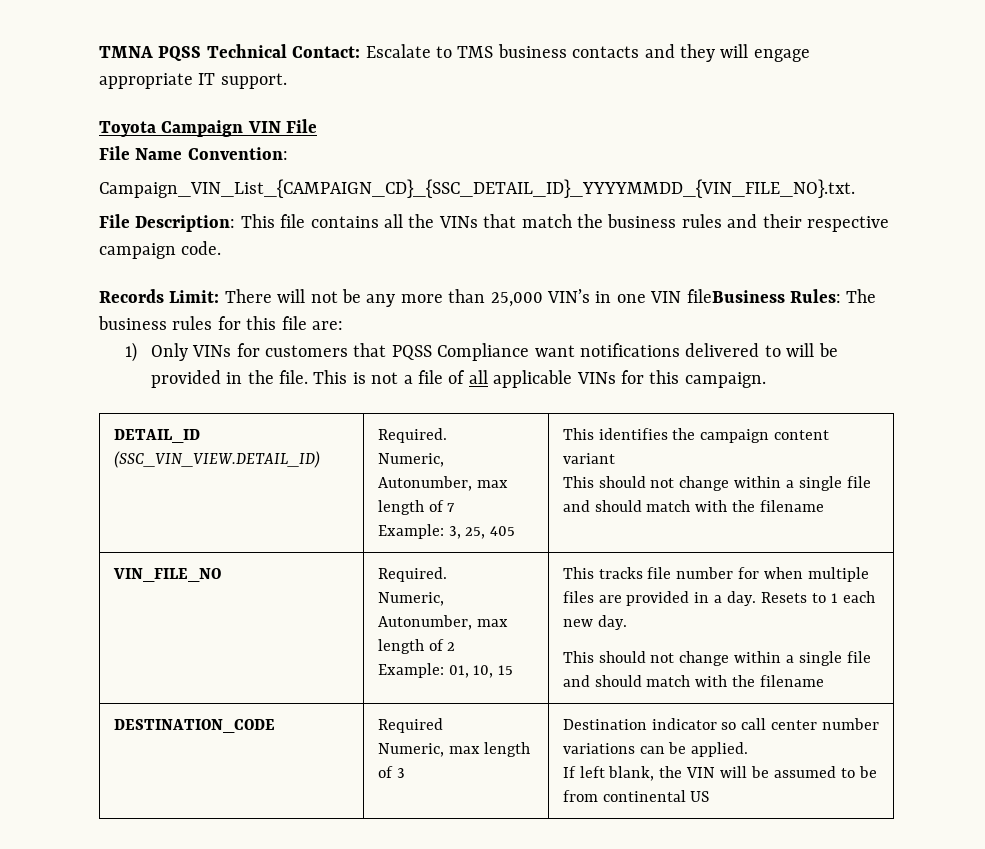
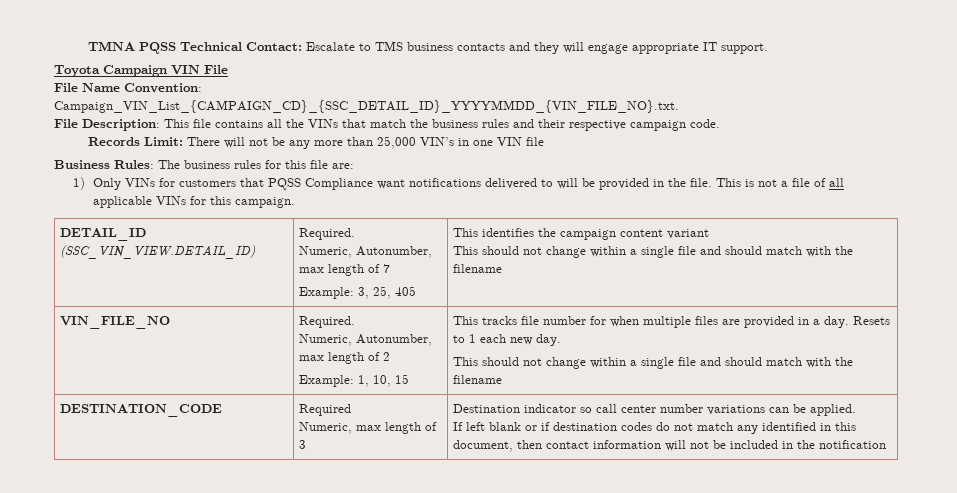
- Records Limit: There will not be any more than 25,000 VIN’s in one VIN fileBusiness Rules: The business rules for this file are:
+ Records Limit: There will not be any more than 25,000 VIN’s in one VIN file
+ Business Rules: The business rules for this file are:
- Example: 01, 10, 15
+ Example: 1, 10, 15
- If left blank, the VIN will be assumed to be from continental US
+ If left blank or if destination codes do not match any identified in this document, then contact information will not be included in the notification

